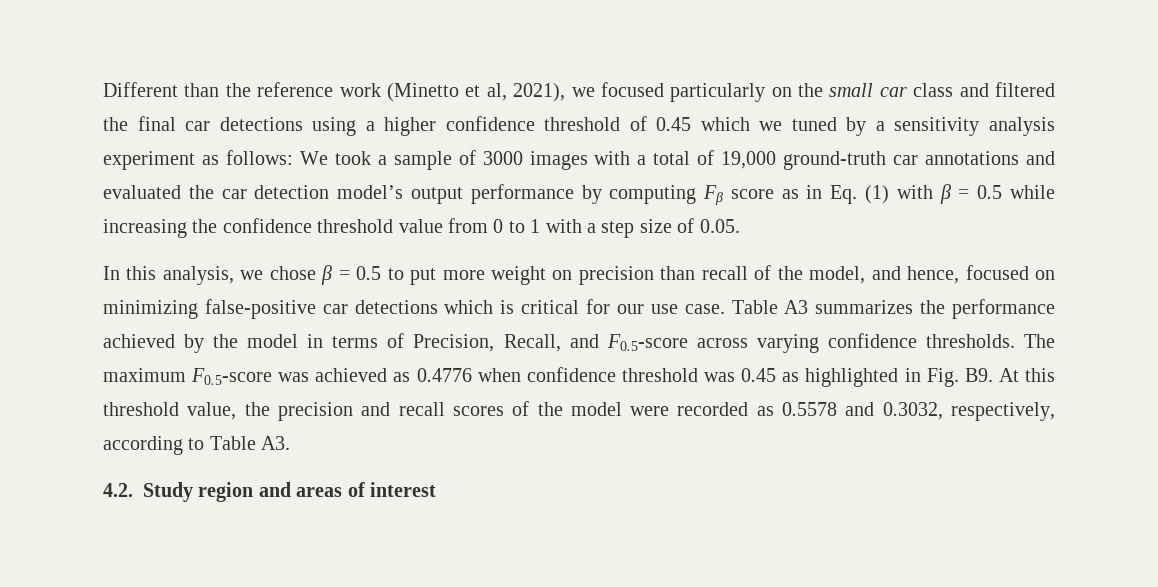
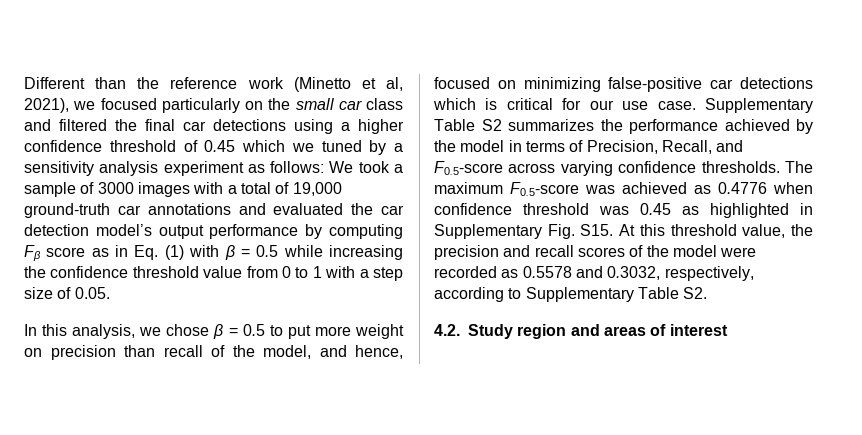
- Table A3 summarizes the performance achieved by the model in terms of Precision, Recall, and F0.5-score across varying confidence thresholds.
+ Supplementary Table S2 summarizes the performance achieved by the model in terms of Precision, Recall, and F0.5-score across varying confidence thresholds.
- The maximum F0.5-score was achieved as 0.4776 when confidence threshold was 0.45 as highlighted in Fig. B9. At this threshold value, the precision and recall scores of the model were recorded as 0.5578 and 0.3032, respectively, according to Table A3.
+ The maximum F0.5-score was achieved as 0.4776 when confidence threshold was 0.45 as highlighted in Supplementary Fig. S15. At this threshold value, the precision and recall scores of the model were recorded as 0.5578 and 0.3032, respectively, according to Supplementary Table S2.

